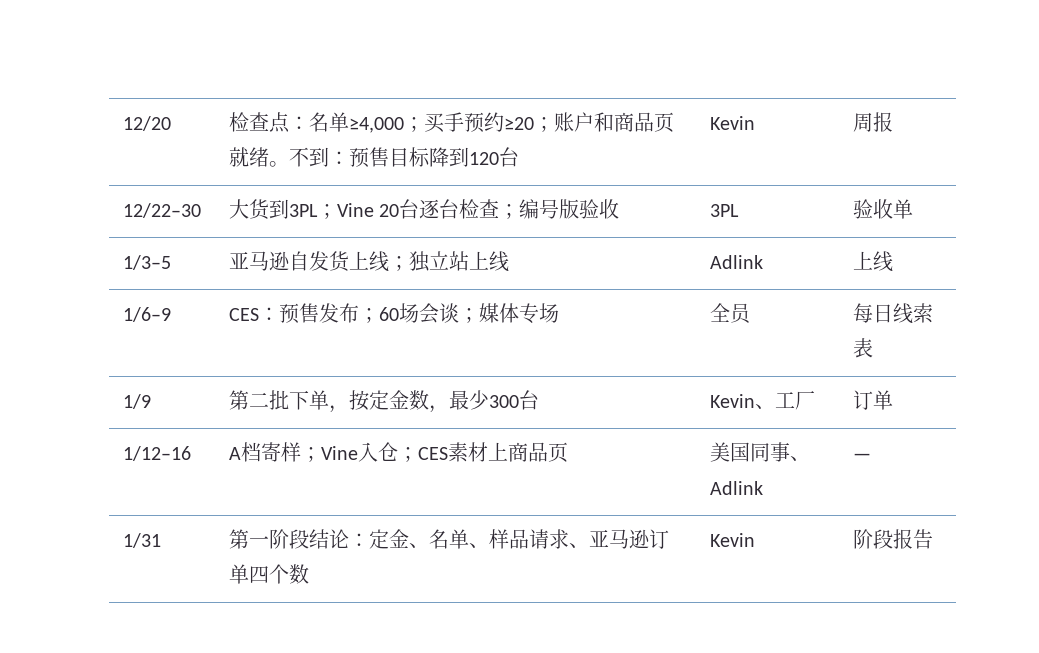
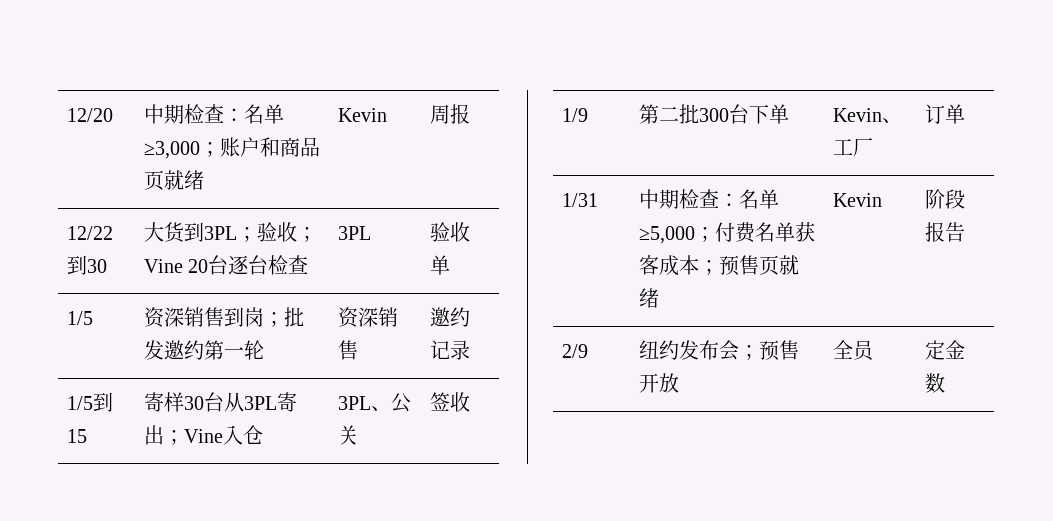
- 12/20 | 检查点：名单≥4,000；买手预约≥20；账户和商品页就绪。不到：预售目标降到120台 | Kevin | 周报
+ 12/20 | 中期检查：名单≥3,000；账户和商品页就绪 | Kevin | 周报
- 12/22–30 | 大货到3PL；Vine 20台逐台检查；编号版验收 | 3PL | 验收单
+ 12/22到30 | 大货到3PL；验收；Vine 20台逐台检查 | 3PL | 验收单
- 1/3–5 | 亚马逊自发货上线；独立站上线 | Adlink | 上线
- 1/6–9 | CES：预售发布；60场会谈；媒体专场 | 全员 | 每日线索表
+ 1/5 | 资深销售到岗；批发邀约第一轮 | 资深销售 | 邀约记录
+ 1/5到15 | 寄样30台从3PL寄出；Vine入仓 | 3PL、公关 | 签收
- 1/9 | 第二批下单，按定金数，最少300台 | Kevin、工厂 | 订单
- 1/12–16 | A档寄样；Vine入仓；CES素材上商品页 | 美国同事、Adlink | —
- 1/31 | 第一阶段结论：定金、名单、样品请求、亚马逊订单四个数 | Kevin | 阶段报告
+ 1/9 | 第二批300台下单 | Kevin、工厂 | 订单
+ 1/31 | 中期检查：名单≥5,000；付费名单获客成本；预售页就绪 | Kevin | 阶段报告
+ 2/9 | 纽约发布会；预售开放 | 全员 | 定金数

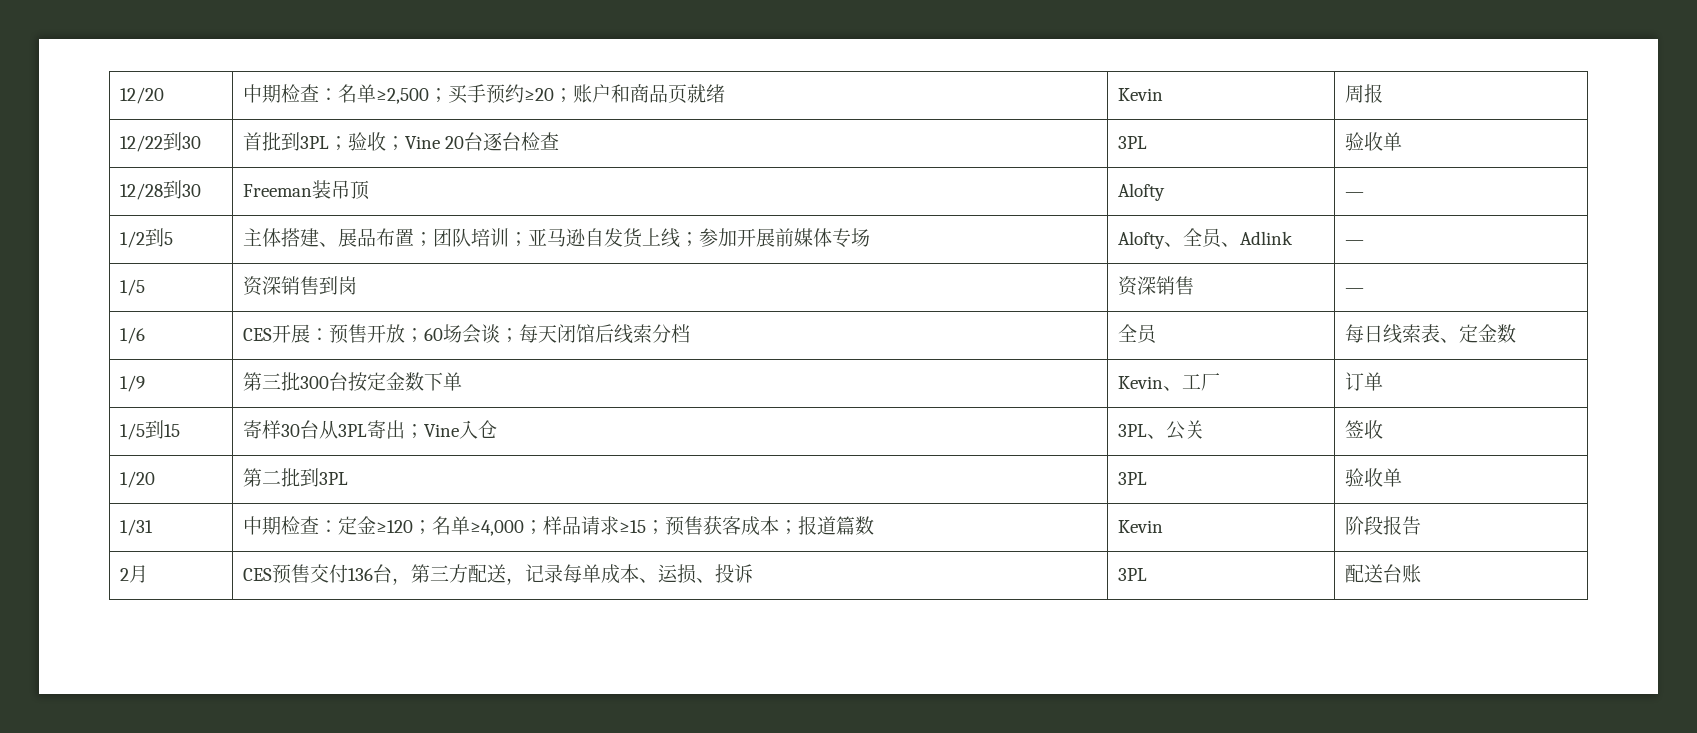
- 12/20 | 中期检查：名单≥3,000；账户和商品页就绪 | Kevin | 周报
+ 12/20 | 中期检查：名单≥2,500；买手预约≥20；账户和商品页就绪 | Kevin | 周报
- 12/22到30 | 大货到3PL；验收；Vine 20台逐台检查 | 3PL | 验收单
+ 12/22到30 | 首批到3PL；验收；Vine 20台逐台检查 | 3PL | 验收单
- 1/5 | 资深销售到岗；批发邀约第一轮 | 资深销售 | 邀约记录
+ 12/28到30 | Freeman装吊顶 | Alofty | —
+ 1/2到5 | 主体搭建、展品布置；团队培训；亚马逊自发货上线；参加开展前媒体专场 | Alofty、全员、Adlink | —
+ 1/5 | 资深销售到岗 | 资深销售 | —
+ 1/6 | CES开展：预售开放；60场会谈；每天闭馆后线索分档 | 全员 | 每日线索表、定金数
+ 1/9 | 第三批300台按定金数下单 | Kevin、工厂 | 订单
- 1/9 | 第二批300台下单 | Kevin、工厂 | 订单
+ 1/20 | 第二批到3PL | 3PL | 验收单
- 1/31 | 中期检查：名单≥5,000；付费名单获客成本；预售页就绪 | Kevin | 阶段报告
- 2/9 | 纽约发布会；预售开放 | 全员 | 定金数
+ 1/31 | 中期检查：定金≥120；名单≥4,000；样品请求≥15；预售获客成本；报道篇数 | Kevin | 阶段报告
+ 2月 | CES预售交付136台，第三方配送，记录每单成本、运损、投诉 | 3PL | 配送台账

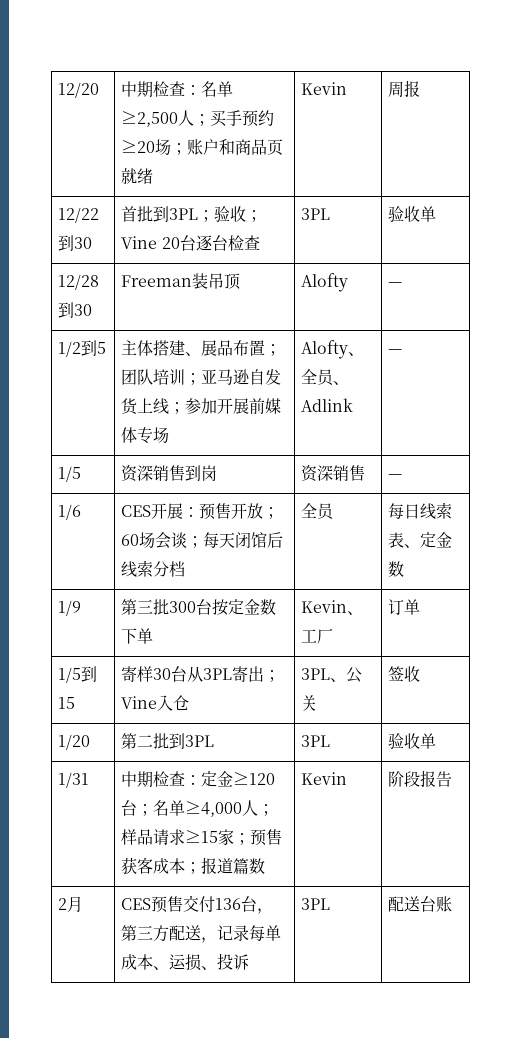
- 12/20 | 中期检查：名单≥2,500；买手预约≥20；账户和商品页就绪 | Kevin | 周报
+ 12/20 | 中期检查：名单≥2,500人；买手预约≥20场；账户和商品页就绪 | Kevin | 周报
- 1/31 | 中期检查：定金≥120；名单≥4,000；样品请求≥15；预售获客成本；报道篇数 | Kevin | 阶段报告
+ 1/31 | 中期检查：定金≥120台；名单≥4,000人；样品请求≥15家；预售获客成本；报道篇数 | Kevin | 阶段报告

